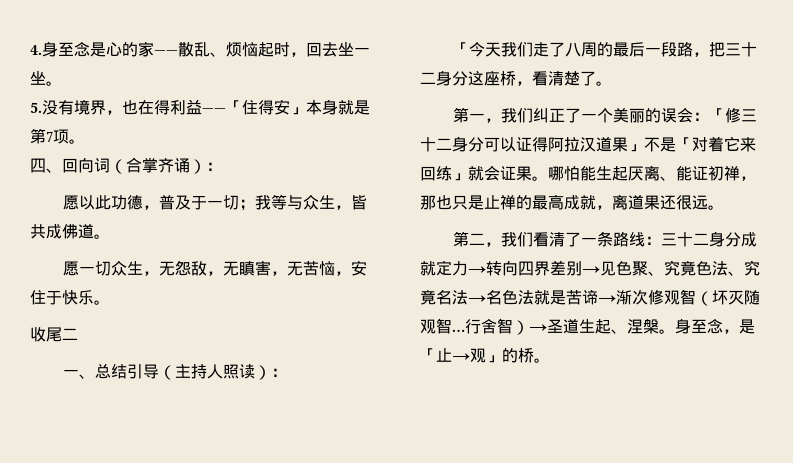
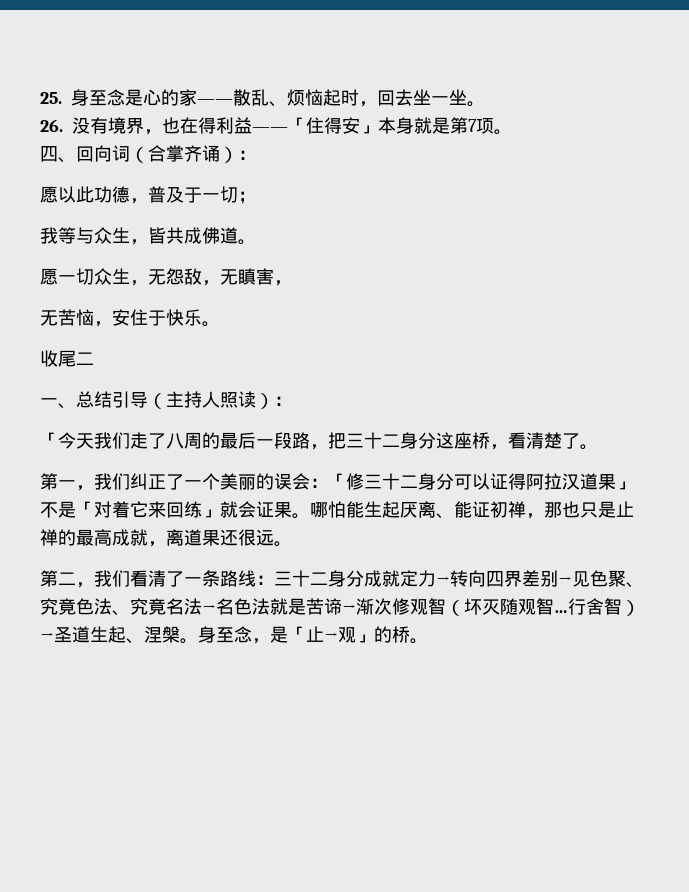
- 4.身至念是心的家——散乱、烦恼起时，回去坐一坐。
+ 25.身至念是心的家——散乱、烦恼起时，回去坐一坐。
- 5.没有境界，也在得利益——「住得安」本身就是第7项。
+ 26.没有境界，也在得利益——「住得安」本身就是第7项。
- 愿以此功德，普及于一切；我等与众生，皆共成佛道。
+ 愿以此功德，普及于一切；
+ 我等与众生，皆共成佛道。
- 愿一切众生，无怨敌，无瞋害，无苦恼，安住于快乐。
+ 愿一切众生，无怨敌，无瞋害，
+ 无苦恼，安住于快乐。

